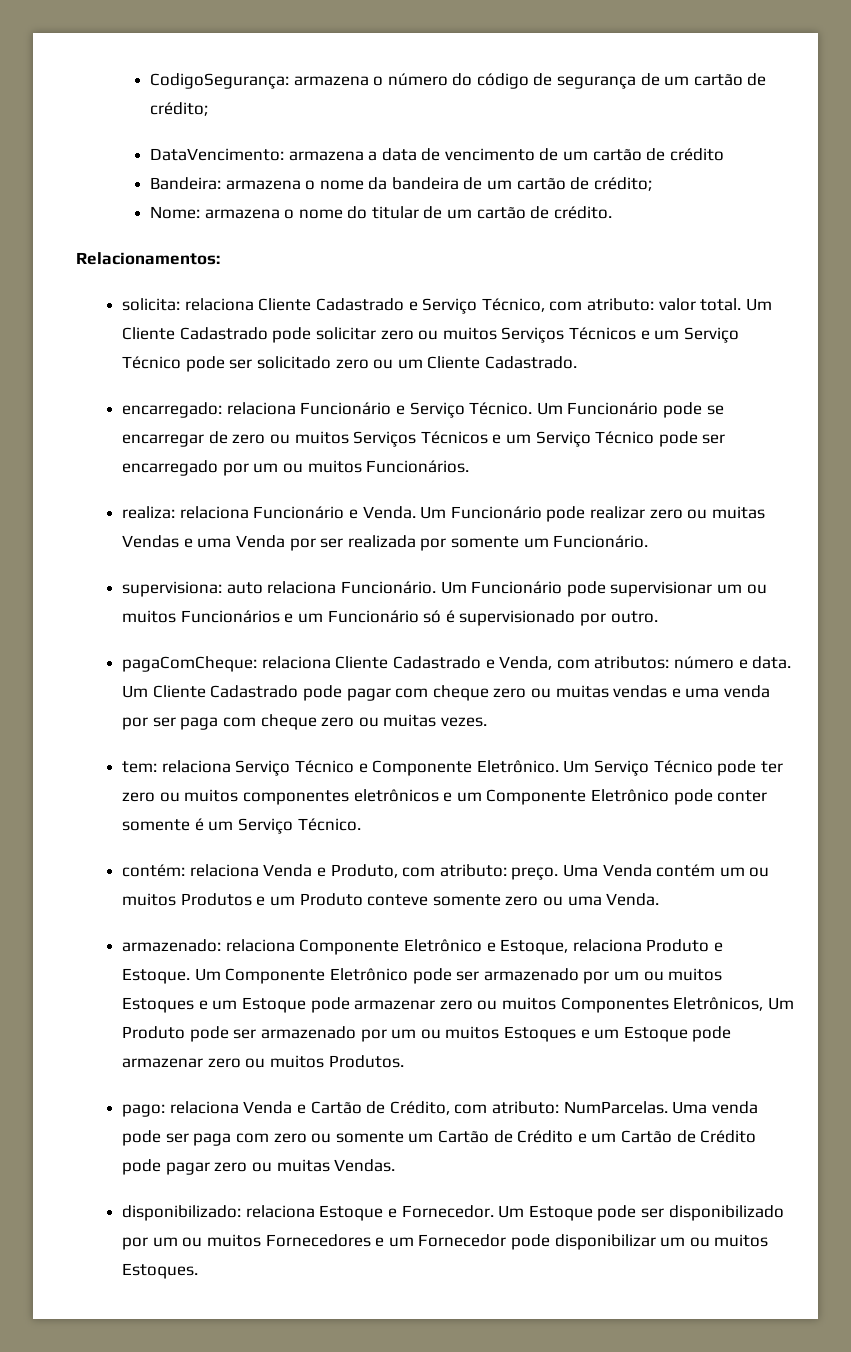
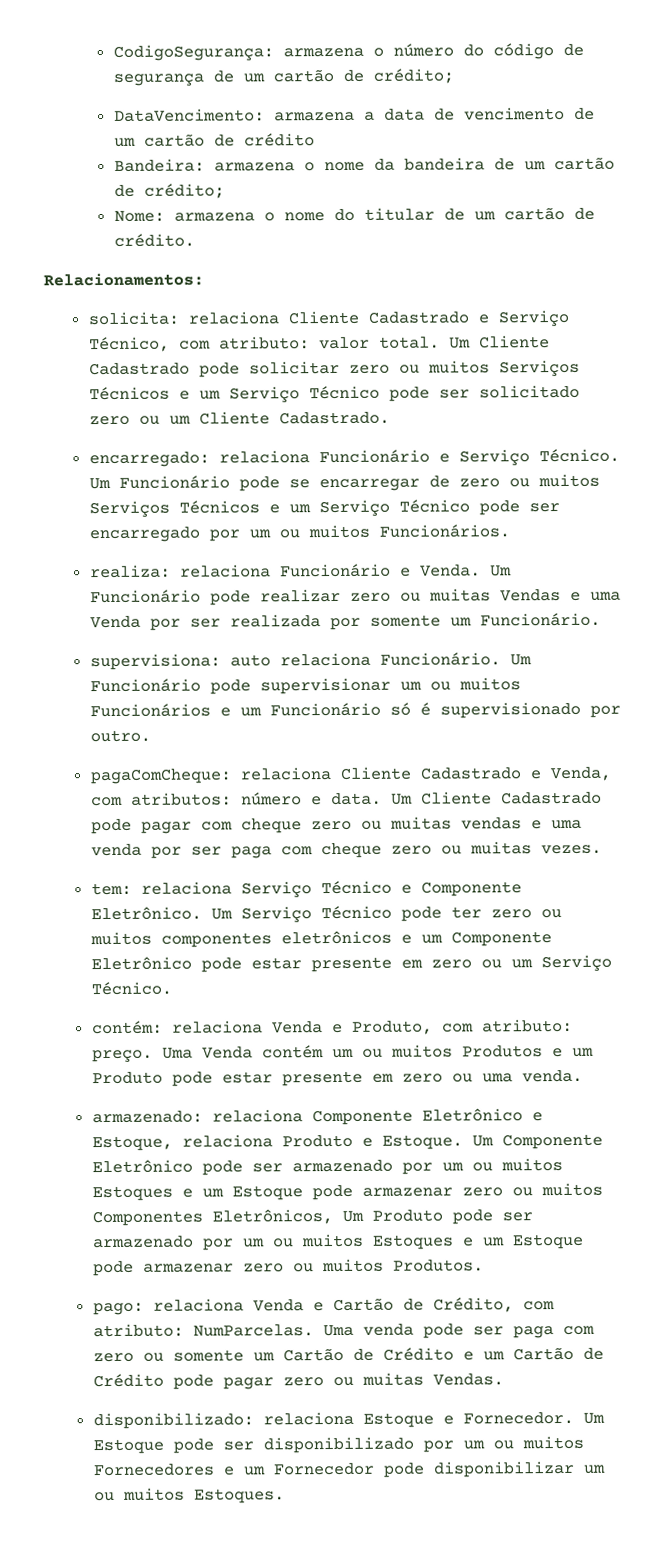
- Um Serviço Técnico pode ter zero ou muitos componentes eletrônicos e um Componente Eletrônico pode conter somente é um Serviço Técnico.
+ Um Serviço Técnico pode ter zero ou muitos componentes eletrônicos e um Componente Eletrônico pode estar presente em zero ou um Serviço Técnico.
- Uma Venda contém um ou muitos Produtos e um Produto conteve somente zero ou uma Venda.
+ Uma Venda contém um ou muitos Produtos e um Produto pode estar presente em zero ou uma venda.

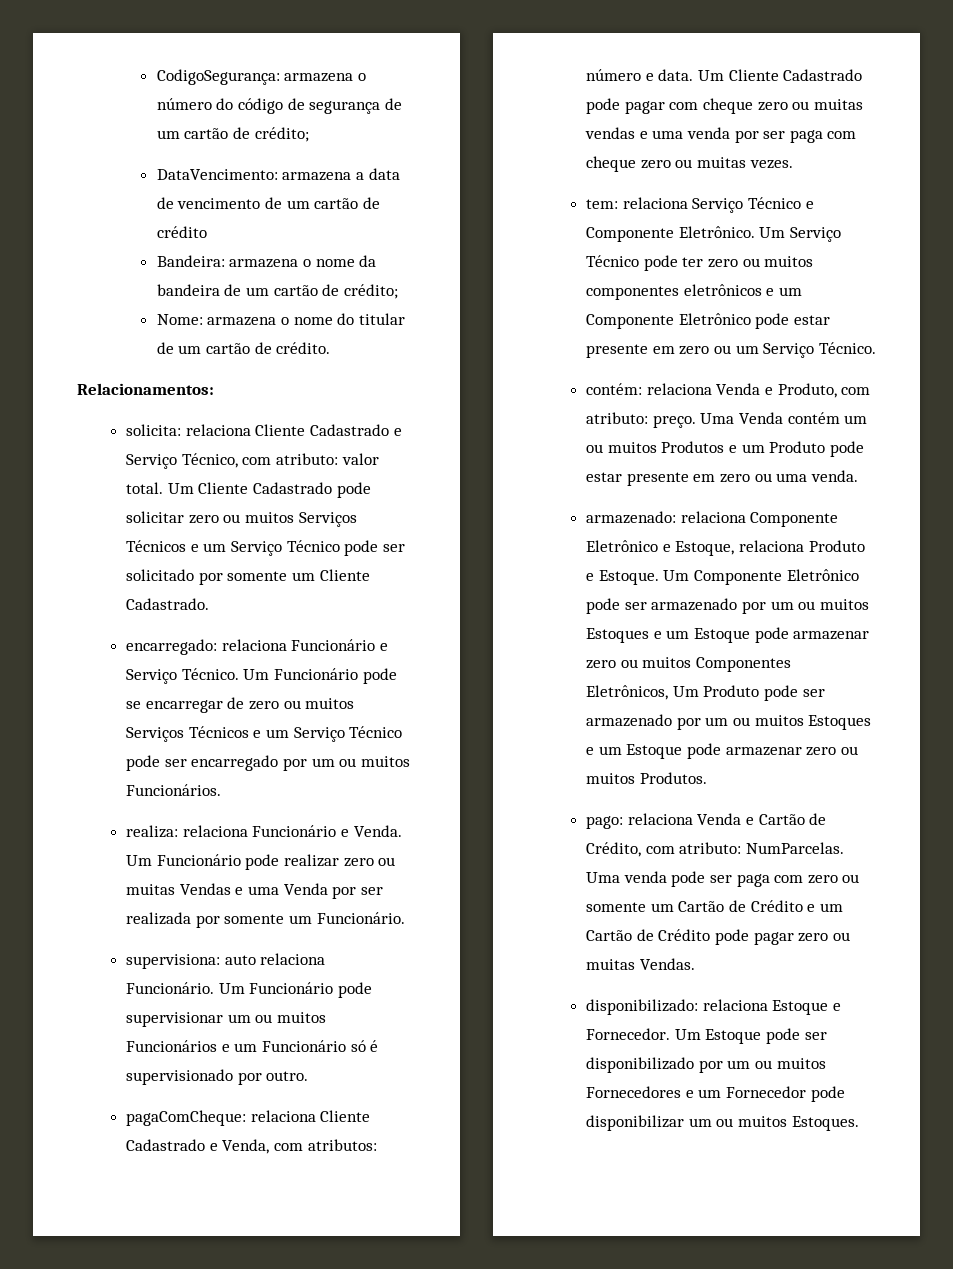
- Um Cliente Cadastrado pode solicitar zero ou muitos Serviços Técnicos e um Serviço Técnico pode ser solicitado zero ou um Cliente Cadastrado.
+ Um Cliente Cadastrado pode solicitar zero ou muitos Serviços Técnicos e um Serviço Técnico pode ser solicitado por somente um Cliente Cadastrado.

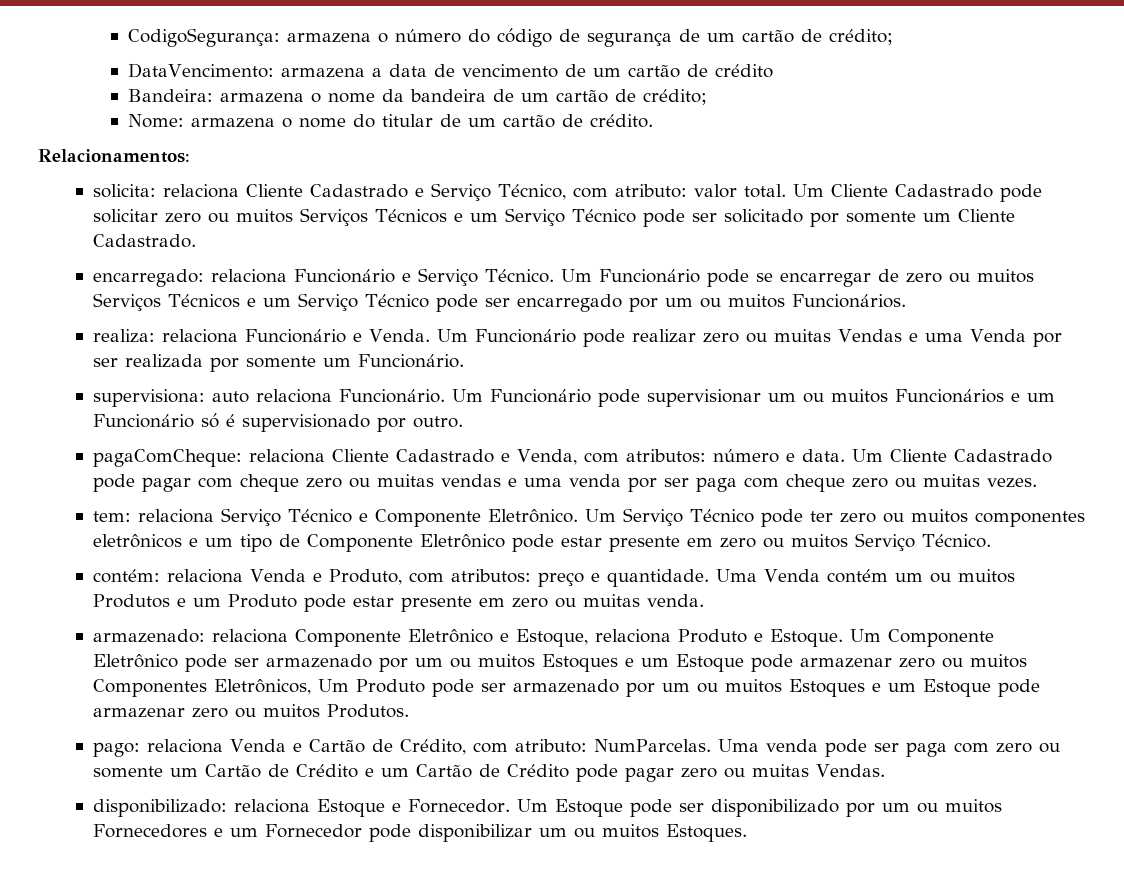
- Um Serviço Técnico pode ter zero ou muitos componentes eletrônicos e um Componente Eletrônico pode estar presente em zero ou um Serviço Técnico.
+ Um Serviço Técnico pode ter zero ou muitos componentes eletrônicos e um tipo de Componente Eletrônico pode estar presente em zero ou muitos Serviço Técnico.
- contém: relaciona Venda e Produto, com atributo: preço.
+ contém: relaciona Venda e Produto, com atributos: preço e quantidade.
- Uma Venda contém um ou muitos Produtos e um Produto pode estar presente em zero ou uma venda.
+ Uma Venda contém um ou muitos Produtos e um Produto pode estar presente em zero ou muitas venda.

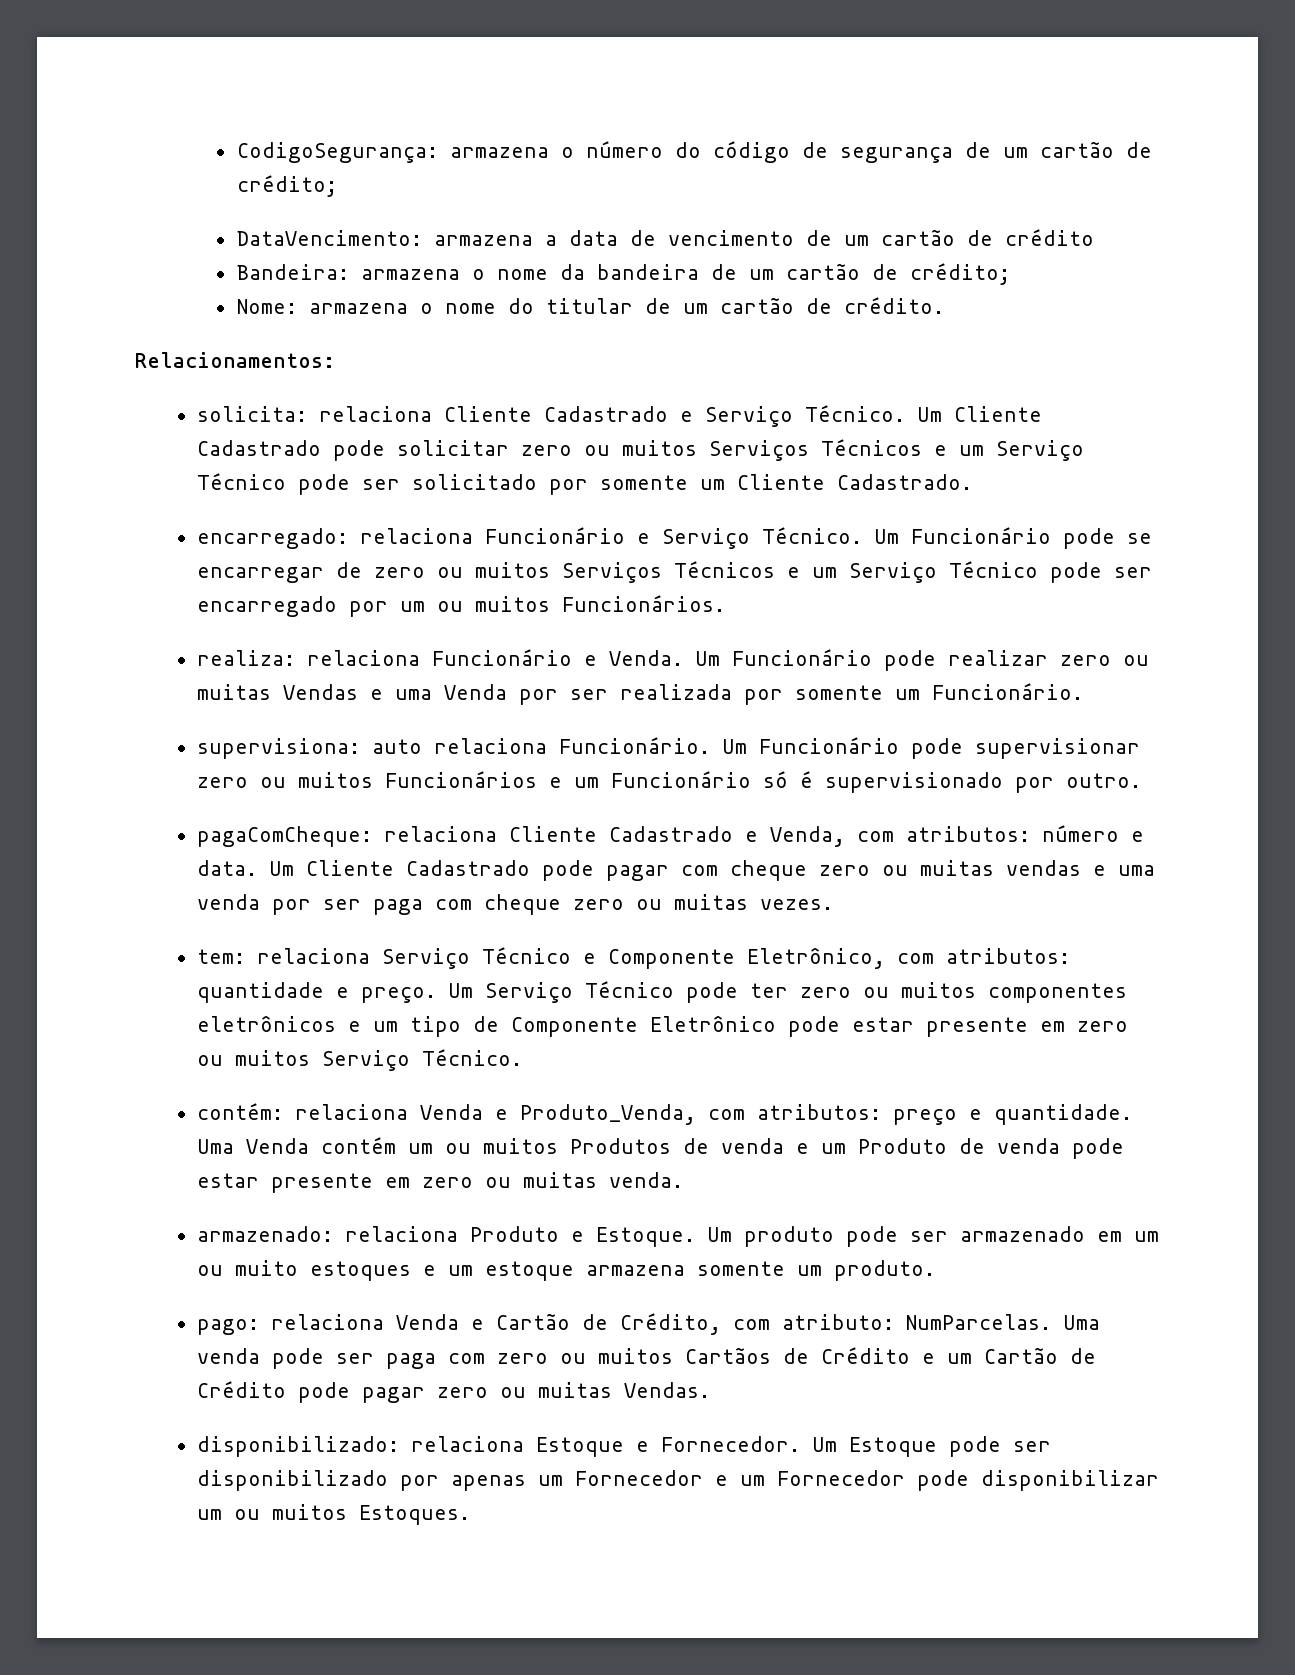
- solicita: relaciona Cliente Cadastrado e Serviço Técnico, com atributo: valor total.
+ solicita: relaciona Cliente Cadastrado e Serviço Técnico.
- Um Funcionário pode supervisionar um ou muitos Funcionários e um Funcionário só é supervisionado por outro.
+ Um Funcionário pode supervisionar zero ou muitos Funcionários e um Funcionário só é supervisionado por outro.
- tem: relaciona Serviço Técnico e Componente Eletrônico.
+ tem: relaciona Serviço Técnico e Componente Eletrônico, com atributos: quantidade e preço.
- contém: relaciona Venda e Produto, com atributos: preço e quantidade.
+ contém: relaciona Venda e Produto_Venda, com atributos: preço e quantidade.
- Uma Venda contém um ou muitos Produtos e um Produto pode estar presente em zero ou muitas venda.
+ Uma Venda contém um ou muitos Produtos de venda e um Produto de venda pode estar presente em zero ou muitas venda.
- armazenado: relaciona Componente Eletrônico e Estoque, relaciona Produto e Estoque.
+ armazenado: relaciona Produto e Estoque.
- Um Componente Eletrônico pode ser armazenado por um ou muitos Estoques e um Estoque pode armazenar zero ou muitos Componentes Eletrônicos, Um Produto pode ser armazenado por um ou muitos Estoques e um Estoque pode armazenar zero ou muitos Produtos.
+ Um produto pode ser armazenado em um ou muito estoques e um estoque armazena somente um produto.
- Uma venda pode ser paga com zero ou somente um Cartão de Crédito e um Cartão de Crédito pode pagar zero ou muitas Vendas.
+ Uma venda pode ser paga com zero ou muitos Cartãos de Crédito e um Cartão de Crédito pode pagar zero ou muitas Vendas.
- Um Estoque pode ser disponibilizado por um ou muitos Fornecedores e um Fornecedor pode disponibilizar um ou muitos Estoques.
+ Um Estoque pode ser disponibilizado por apenas um Fornecedor e um Fornecedor pode disponibilizar um ou muitos Estoques.

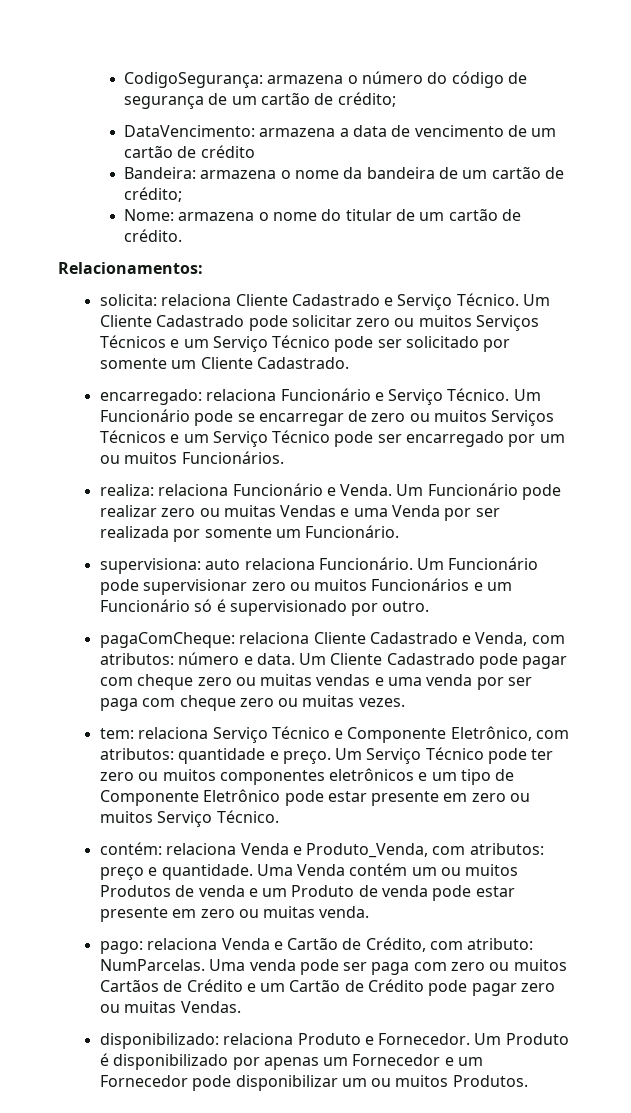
- armazenado: relaciona Produto e Estoque. Um produto pode ser armazenado em um ou muito estoques e um estoque armazena somente um produto.
- disponibilizado: relaciona Estoque e Fornecedor.
+ disponibilizado: relaciona Produto e Fornecedor.
- Um Estoque pode ser disponibilizado por apenas um Fornecedor e um Fornecedor pode disponibilizar um ou muitos Estoques.
+ Um Produto é disponibilizado por apenas um Fornecedor e um Fornecedor pode disponibilizar um ou muitos Produtos.

